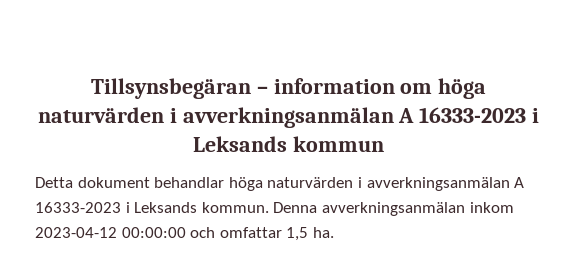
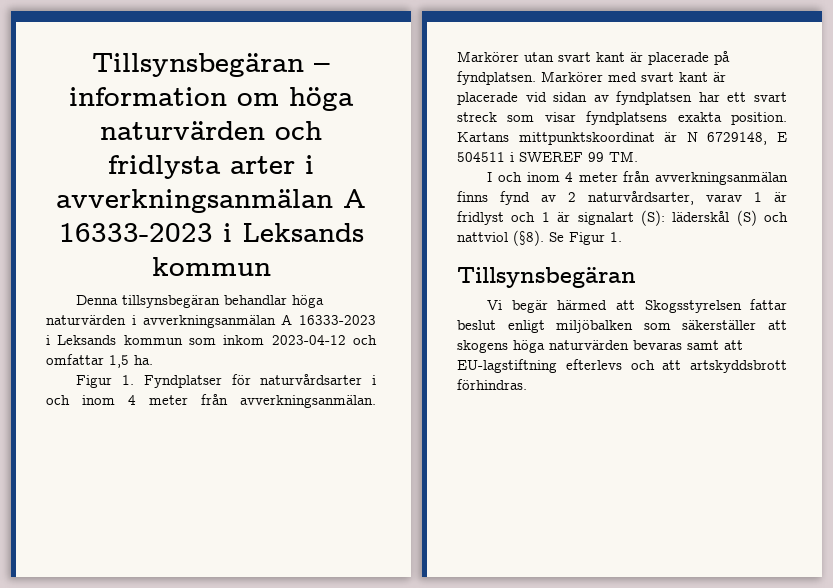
- Tillsynsbegäran – information om höga naturvärden i avverkningsanmälan A 16333-2023 i Leksands kommun
- Detta dokument behandlar höga naturvärden i avverkningsanmälan A 16333-2023 i Leksands kommun. Denna avverkningsanmälan inkom 2023-04-12 00:00:00 och omfattar 1,5 ha.
+ Tillsynsbegäran – information om höga naturvärden och fridlysta arter i avverkningsanmälan A 16333-2023 i Leksands kommun
+ Denna tillsynsbegäran behandlar höga naturvärden i avverkningsanmälan A 16333-2023 i Leksands kommun som inkom 2023-04-12 och omfattar 1,5 ha.
+ Figur 1. Fyndplatser för naturvårdsarter i och inom 4 meter från avverkningsanmälan. Markörer utan svart kant är placerade på fyndplatsen. Markörer med svart kant är placerade vid sidan av fyndplatsen har ett svart streck som visar fyndplatsens exakta position. Kartans mittpunktskoordinat är N 6729148, E 504511 i SWEREF 99 TM.
+ I och inom 4 meter från avverkningsanmälan finns fynd av 2 naturvårdsarter, varav 1 är fridlyst och 1 är signalart (S): läderskål (S) och nattviol (§8). Se Figur 1.
+ Tillsynsbegäran
+ Vi begär härmed att Skogsstyrelsen fattar beslut enligt miljöbalken som säkerställer att skogens höga naturvärden bevaras samt att EU-lagstiftning efterlevs och att artskyddsbrott förhindras.

